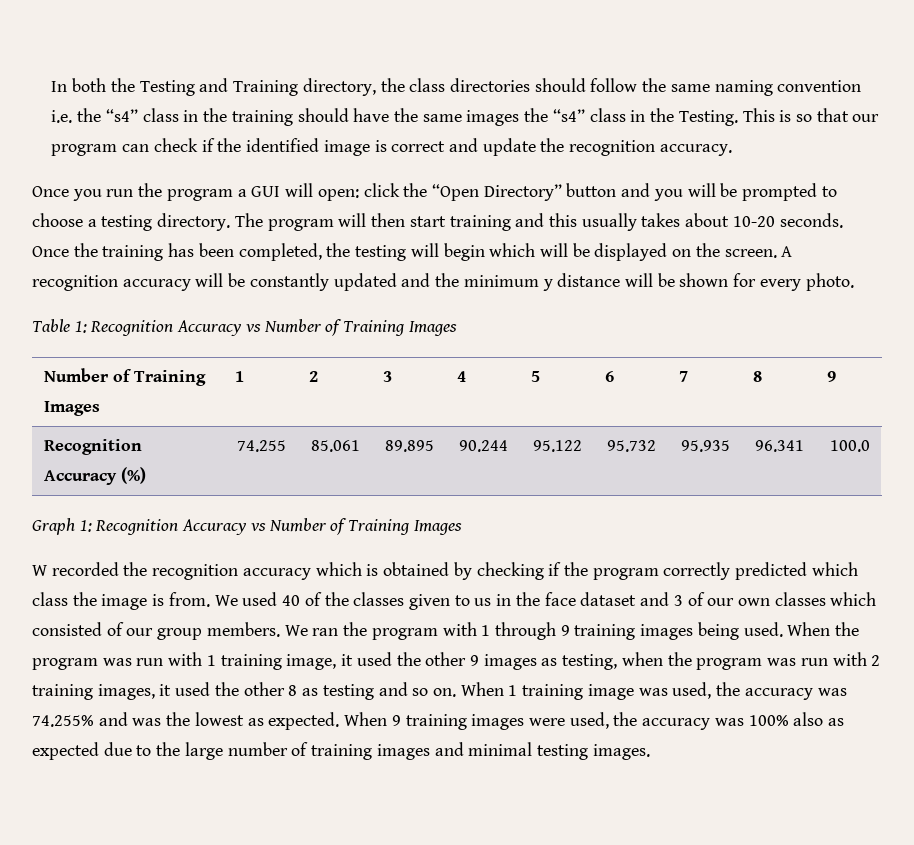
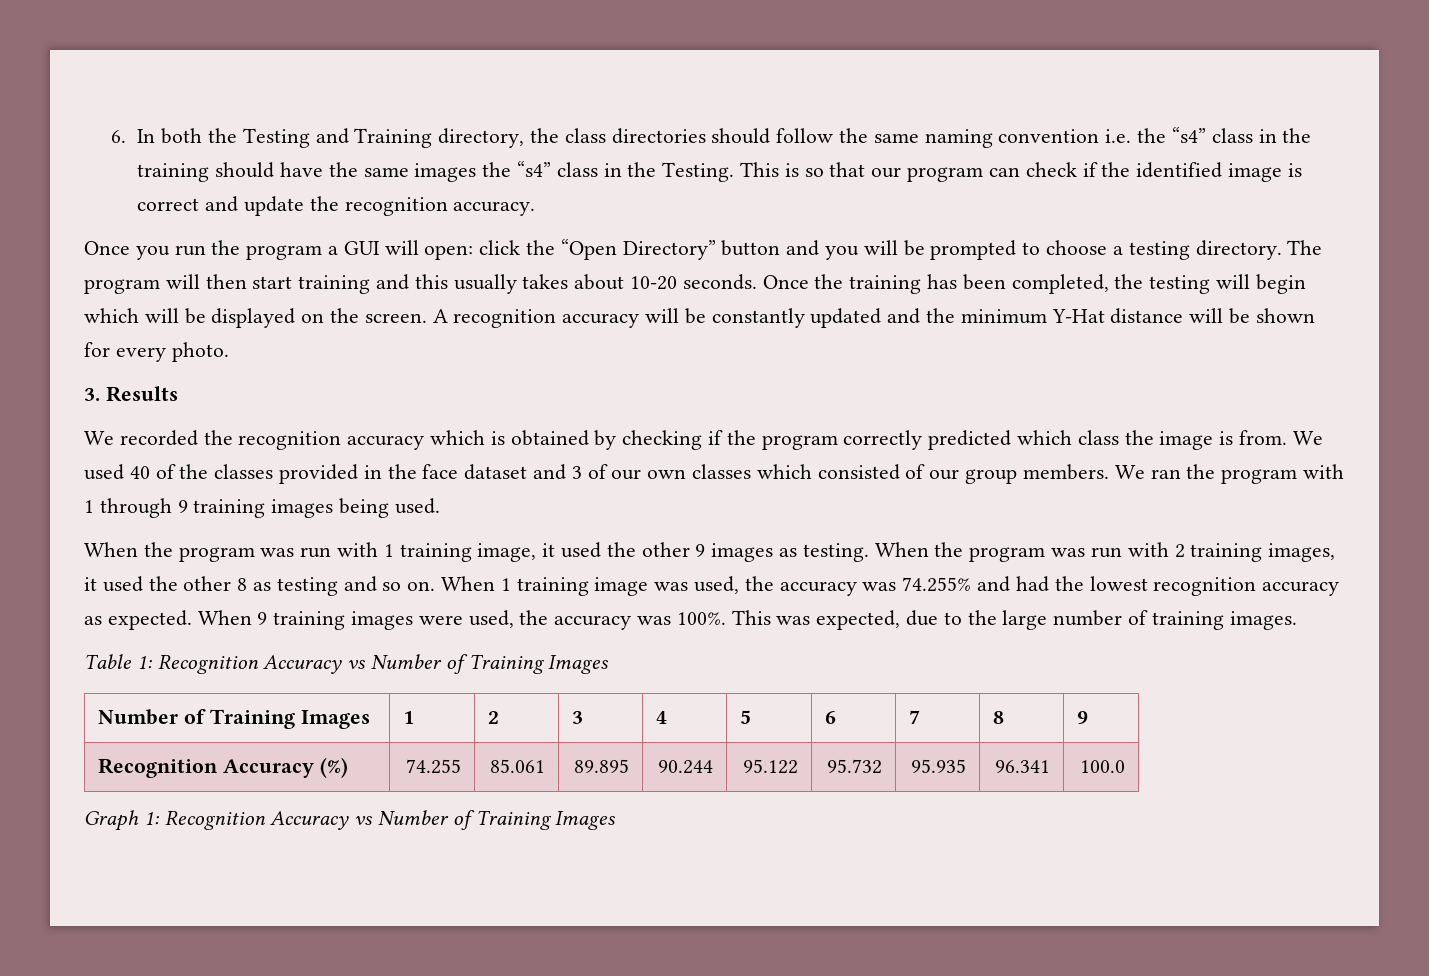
- In both the Testing and Training directory, the class directories should follow the same naming convention i.e. the “s4” class in the training should have the same images the “s4” class in the Testing.
+ 6. In both the Testing and Training directory, the class directories should follow the same naming convention i.e. the “s4” class in the training should have the same images the “s4” class in the Testing.
- A recognition accuracy will be constantly updated and the minimum y distance will be shown for every photo.
+ A recognition accuracy will be constantly updated and the minimum Y-Hat distance will be shown for every photo.
+ 3. Results
+ We recorded the recognition accuracy which is obtained by checking if the program correctly predicted which class the image is from. We used 40 of the classes provided in the face dataset and 3 of our own classes which consisted of our group members. We ran the program with 1 through 9 training images being used.
+ When the program was run with 1 training image, it used the other 9 images as testing. When the program was run with 2 training images, it used the other 8 as testing and so on. When 1 training image was used, the accuracy was 74.255% and had the lowest recognition accuracy as expected. When 9 training images were used, the accuracy was 100%. This was expected, due to the large number of training images.
- W recorded the recognition accuracy which is obtained by checking if the program correctly predicted which class the image is from. We used 40 of the classes given to us in the face dataset and 3 of our own classes which consisted of our group members. We ran the program with 1 through 9 training images being used. When the program was run with 1 training image, it used the other 9 images as testing, when the program was run with 2 training images, it used the other 8 as testing and so on. When 1 training image was used, the accuracy was 74.255% and was the lowest as expected. When 9 training images were used, the accuracy was 100% also as expected due to the large number of training images and minimal testing images.

